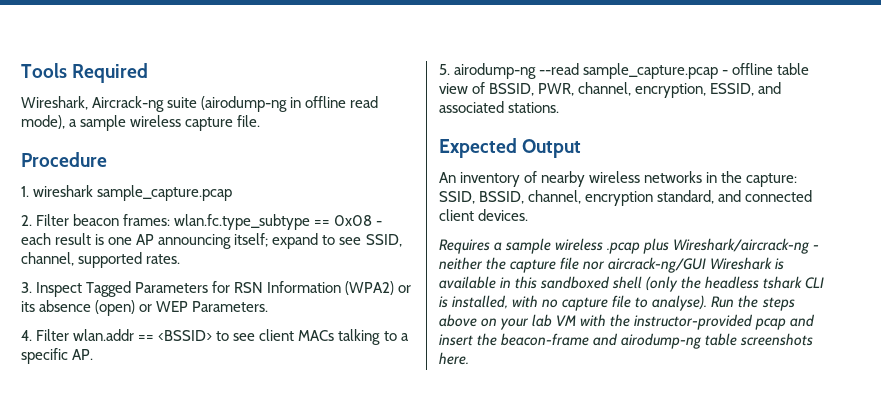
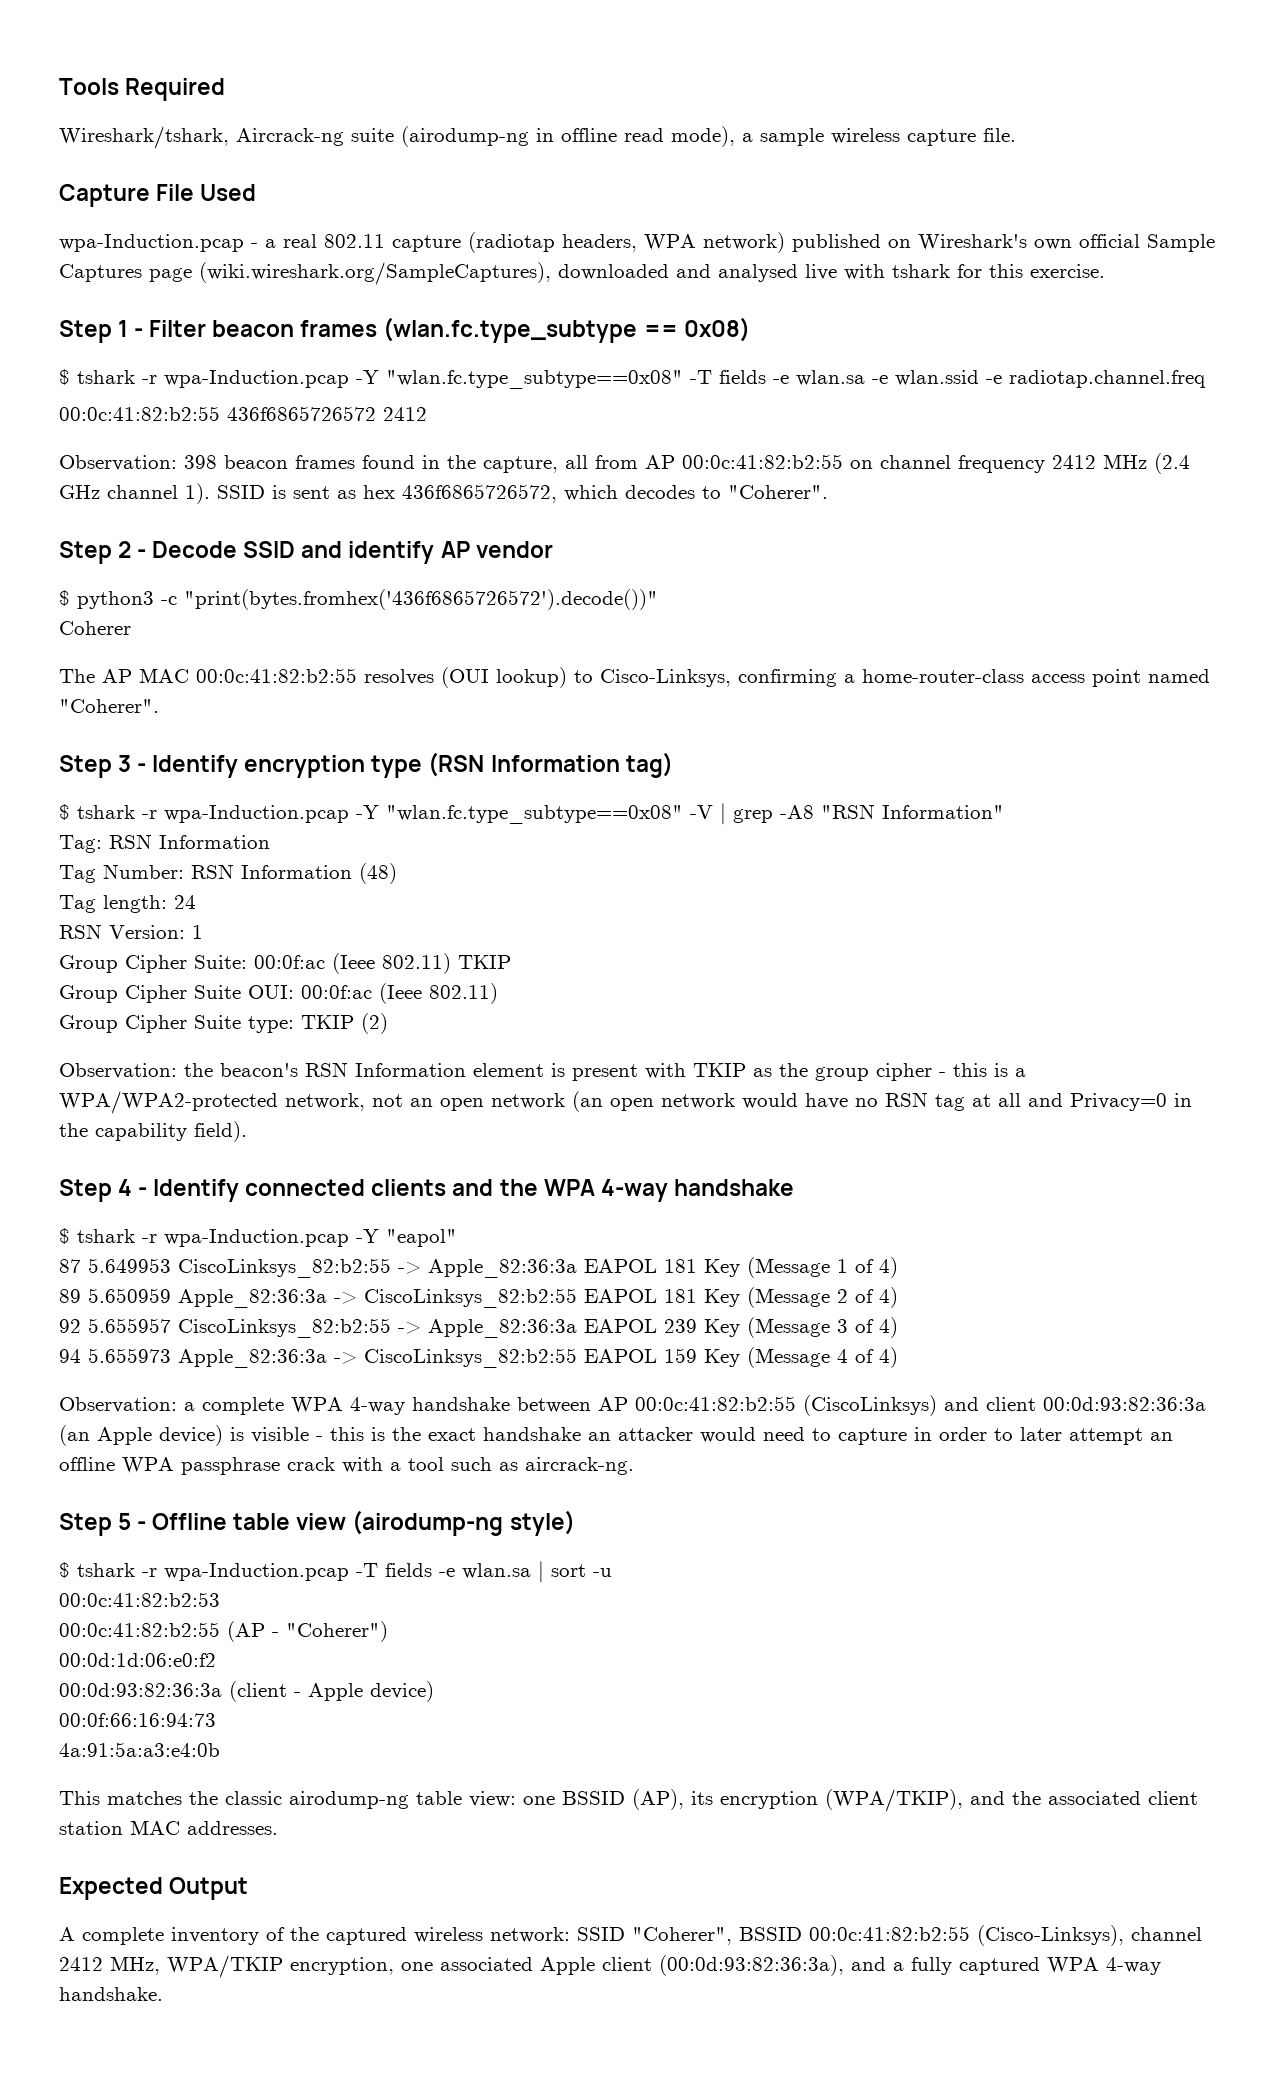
- Wireshark, Aircrack-ng suite (airodump-ng in offline read mode), a sample wireless capture file.
+ Wireshark/tshark, Aircrack-ng suite (airodump-ng in offline read mode), a sample wireless capture file.
- Procedure
- 1. wireshark sample_capture.pcap
- 2. Filter beacon frames: wlan.fc.type_subtype == 0x08 - each result is one AP announcing itself; expand to see SSID, channel, supported rates.
- 3. Inspect Tagged Parameters for RSN Information (WPA2) or its absence (open) or WEP Parameters.
- 4. Filter wlan.addr == <BSSID> to see client MACs talking to a specific AP.
- 5. airodump-ng --read sample_capture.pcap - offline table view of BSSID, PWR, channel, encryption, ESSID, and associated stations.
+ Capture File Used
+ wpa-Induction.pcap - a real 802.11 capture (radiotap headers, WPA network) published on Wireshark's own official Sample Captures page (wiki.wireshark.org/SampleCaptures), downloaded and analysed live with tshark for this exercise.
+ Step 1 - Filter beacon frames (wlan.fc.type_subtype == 0x08)
+ $ tshark -r wpa-Induction.pcap -Y "wlan.fc.type_subtype==0x08" -T fields -e wlan.sa -e wlan.ssid -e radiotap.channel.freq
+ 00:0c:41:82:b2:55 436f6865726572 2412
+ Observation: 398 beacon frames found in the capture, all from AP 00:0c:41:82:b2:55 on channel frequency 2412 MHz (2.4 GHz channel 1). SSID is sent as hex 436f6865726572, which decodes to "Coherer".
+ Step 2 - Decode SSID and identify AP vendor
+ $ python3 -c "print(bytes.fromhex('436f6865726572').decode())"
+ Coherer
+ The AP MAC 00:0c:41:82:b2:55 resolves (OUI lookup) to Cisco-Linksys, confirming a home-router-class access point named "Coherer".
+ Step 3 - Identify encryption type (RSN Information tag)
+ $ tshark -r wpa-Induction.pcap -Y "wlan.fc.type_subtype==0x08" -V | grep -A8 "RSN Information"
+ Tag: RSN Information
+ Tag Number: RSN Information (48)
+ Tag length: 24
+ RSN Version: 1
+ Group Cipher Suite: 00:0f:ac (Ieee 802.11) TKIP
+ Group Cipher Suite OUI: 00:0f:ac (Ieee 802.11)
+ Group Cipher Suite type: TKIP (2)
+ Observation: the beacon's RSN Information element is present with TKIP as the group cipher - this is a WPA/WPA2-protected network, not an open network (an open network would have no RSN tag at all and Privacy=0 in the capability field).
+ Step 4 - Identify connected clients and the WPA 4-way handshake
+ $ tshark -r wpa-Induction.pcap -Y "eapol"
+ 87 5.649953 CiscoLinksys_82:b2:55 -> Apple_82:36:3a EAPOL 181 Key (Message 1 of 4)
+ 89 5.650959 Apple_82:36:3a -> CiscoLinksys_82:b2:55 EAPOL 181 Key (Message 2 of 4)
+ 92 5.655957 CiscoLinksys_82:b2:55 -> Apple_82:36:3a EAPOL 239 Key (Message 3 of 4)
+ 94 5.655973 Apple_82:36:3a -> CiscoLinksys_82:b2:55 EAPOL 159 Key (Message 4 of 4)
+ Observation: a complete WPA 4-way handshake between AP 00:0c:41:82:b2:55 (CiscoLinksys) and client 00:0d:93:82:36:3a (an Apple device) is visible - this is the exact handshake an attacker would need to capture in order to later attempt an offline WPA passphrase crack with a tool such as aircrack-ng.
+ Step 5 - Offline table view (airodump-ng style)
+ $ tshark -r wpa-Induction.pcap -T fields -e wlan.sa | sort -u
+ 00:0c:41:82:b2:53
+ 00:0c:41:82:b2:55 (AP - "Coherer")
+ 00:0d:1d:06:e0:f2
+ 00:0d:93:82:36:3a (client - Apple device)
+ 00:0f:66:16:94:73
+ 4a:91:5a:a3:e4:0b
+ This matches the classic airodump-ng table view: one BSSID (AP), its encryption (WPA/TKIP), and the associated client station MAC addresses.
  Expected Output
- An inventory of nearby wireless networks in the capture: SSID, BSSID, channel, encryption standard, and connected client devices.
- Requires a sample wireless .pcap plus Wireshark/aircrack-ng - neither the capture file nor aircrack-ng/GUI Wireshark is available in this sandboxed shell (only the headless tshark CLI is installed, with no capture file to analyse). Run the steps above on your lab VM with the instructor-provided pcap and insert the beacon-frame and airodump-ng table screenshots here.
+ A complete inventory of the captured wireless network: SSID "Coherer", BSSID 00:0c:41:82:b2:55 (Cisco-Linksys), channel 2412 MHz, WPA/TKIP encryption, one associated Apple client (00:0d:93:82:36:3a), and a fully captured WPA 4-way handshake.

